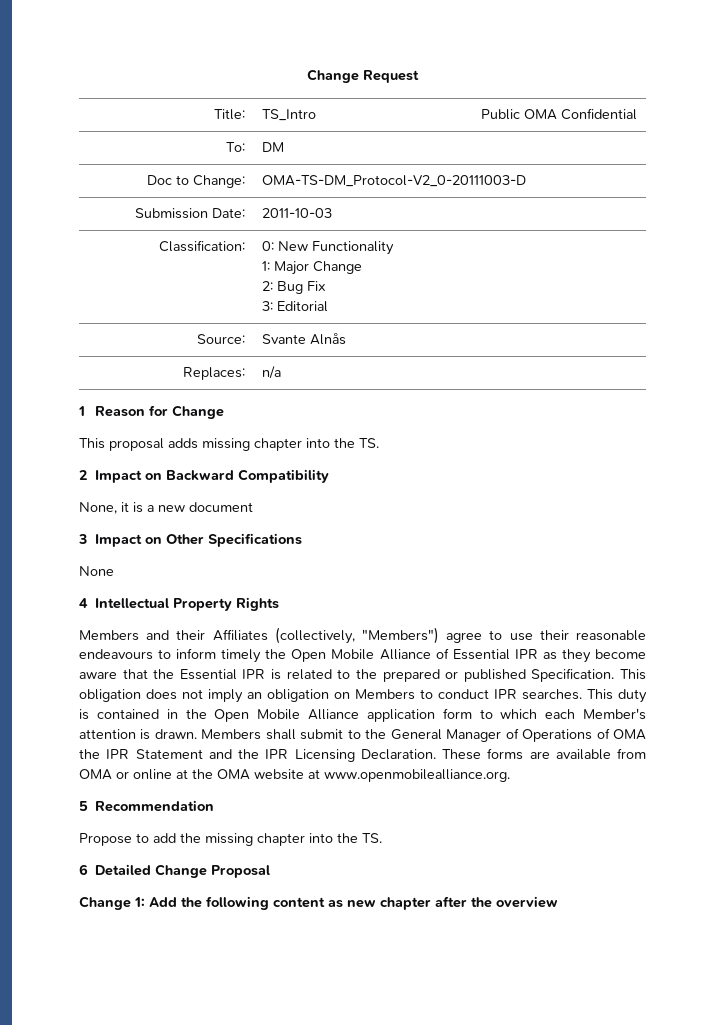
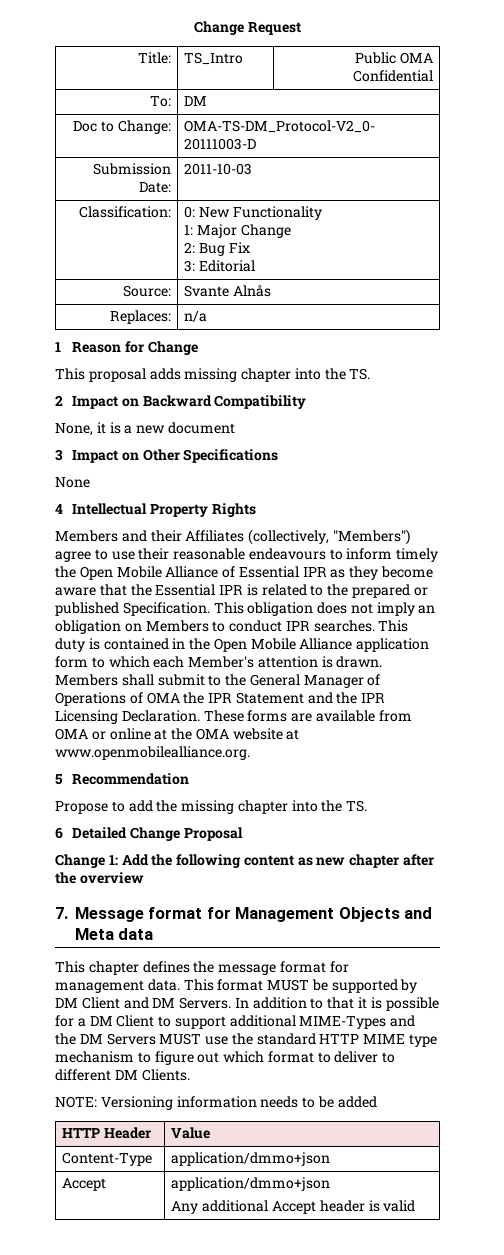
+ 7. Message format for Management Objects and Meta data
+ This chapter defines the message format for management data. This format MUST be supported by DM Client and DM Servers. In addition to that it is possible for a DM Client to support additional MIME-Types and the DM Servers MUST use the standard HTTP MIME type mechanism to figure out which format to deliver to different DM Clients.
+ NOTE: Versioning information needs to be added
+ HTTP Header | Value
+ Content-Type | application/dmmo+json
+ Accept | application/dmmo+json
+ Any additional Accept header is valid

